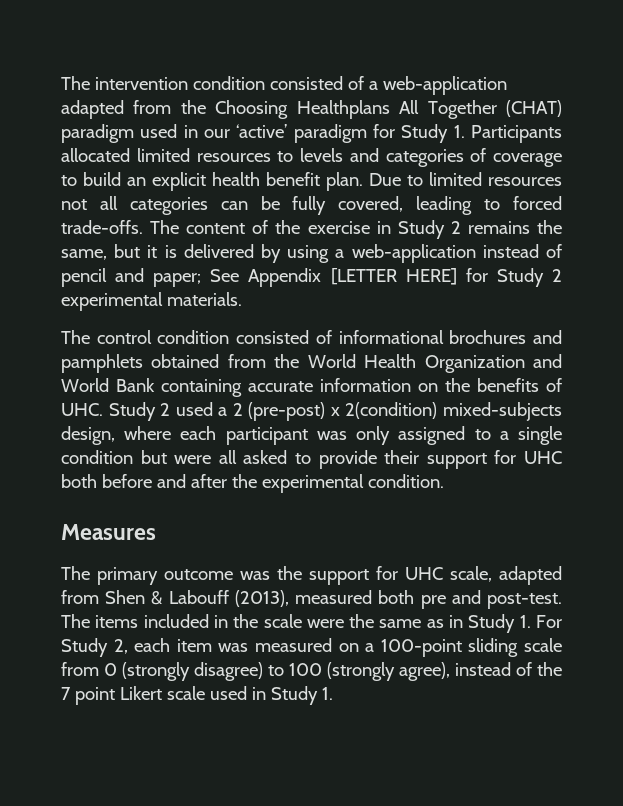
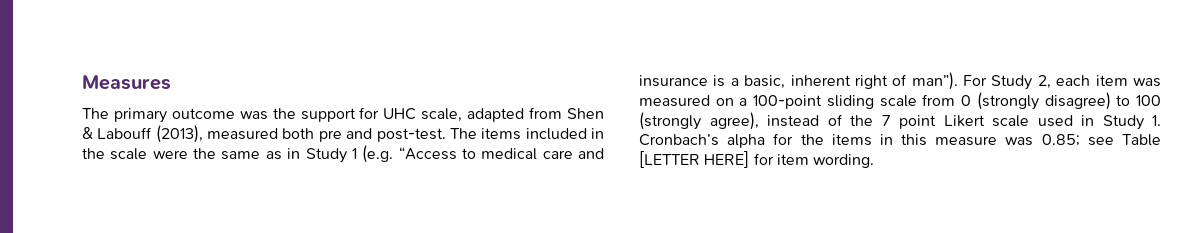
- The intervention condition consisted of a web-application adapted from the Choosing Healthplans All Together (CHAT) paradigm used in our ‘active’ paradigm for Study 1. Participants allocated limited resources to levels and categories of coverage to build an explicit health benefit plan. Due to limited resources not all categories can be fully covered, leading to forced trade-offs. The content of the exercise in Study 2 remains the same, but it is delivered by using a web-application instead of pencil and paper; See Appendix [LETTER HERE] for Study 2 experimental materials.
- The control condition consisted of informational brochures and pamphlets obtained from the World Health Organization and World Bank containing accurate information on the benefits of UHC. Study 2 used a 2 (pre-post) x 2(condition) mixed-subjects design, where each participant was only assigned to a single condition but were all asked to provide their support for UHC both before and after the experimental condition.
- The items included in the scale were the same as in Study 1. For Study 2, each item was measured on a 100-point sliding scale from 0 (strongly disagree) to 100 (strongly agree), instead of the 7 point Likert scale used in Study 1.
+ The items included in the scale were the same as in Study 1 (e.g. “Access to medical care and insurance is a basic, inherent right of man”). For Study 2, each item was measured on a 100-point sliding scale from 0 (strongly disagree) to 100 (strongly agree), instead of the 7 point Likert scale used in Study 1. Cronbach’s alpha for the items in this measure was 0.85; see Table [LETTER HERE] for item wording.

